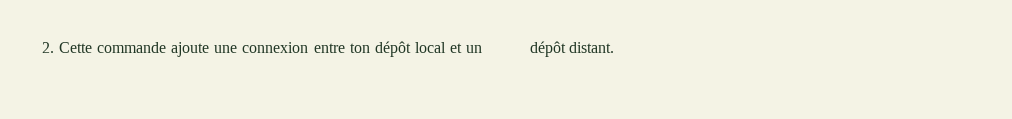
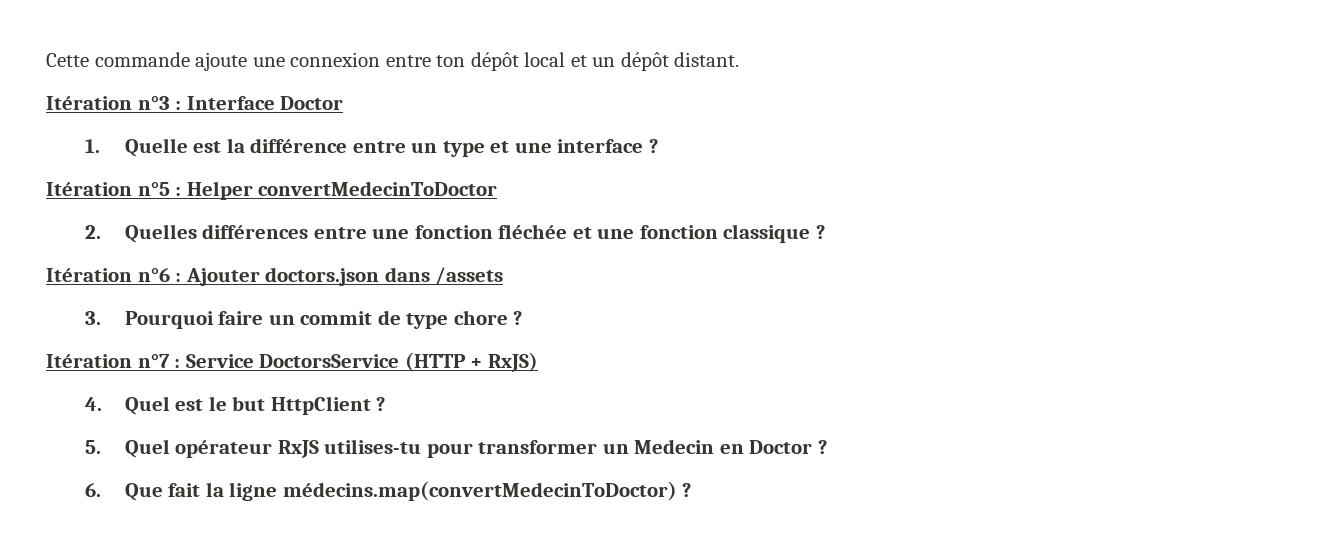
- 2. Cette commande ajoute une connexion entre ton dépôt local et un dépôt distant.
+ Cette commande ajoute une connexion entre ton dépôt local et un dépôt distant.
+ Itération n°3 : Interface Doctor
+ 1. Quelle est la différence entre un type et une interface ?
+ Itération n°5 : Helper convertMedecinToDoctor
+ 2. Quelles différences entre une fonction fléchée et une fonction classique ?
+ Itération n°6 : Ajouter doctors.json dans /assets
+ 3. Pourquoi faire un commit de type chore ?
+ Itération n°7 : Service DoctorsService (HTTP + RxJS)
+ 4. Quel est le but HttpClient ?
+ 5. Quel opérateur RxJS utilises-tu pour transformer un Medecin en Doctor ?
+ 6. Que fait la ligne médecins.map(convertMedecinToDoctor) ?

